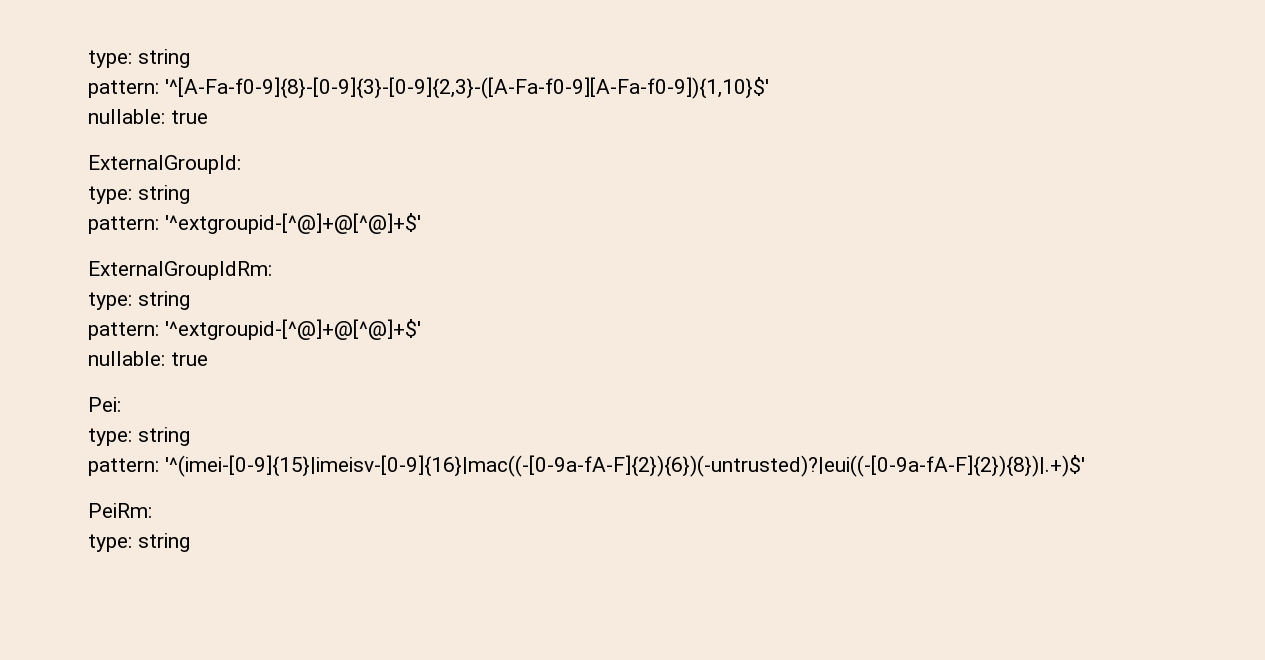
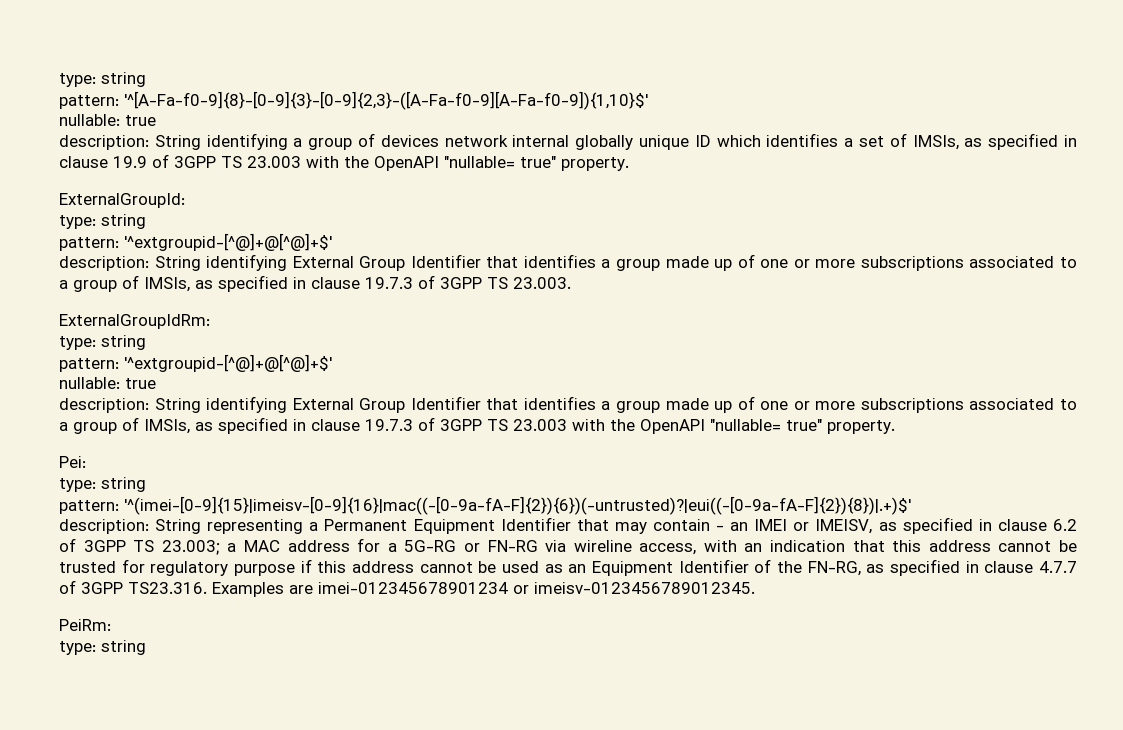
+ description: String identifying a group of devices network internal globally unique ID which identifies a set of IMSIs, as specified in clause 19.9 of 3GPP TS 23.003 with the OpenAPI "nullable= true" property.
+ description: String identifying External Group Identifier that identifies a group made up of one or more subscriptions associated to a group of IMSIs, as specified in clause 19.7.3 of 3GPP TS 23.003.
+ description: String identifying External Group Identifier that identifies a group made up of one or more subscriptions associated to a group of IMSIs, as specified in clause 19.7.3 of 3GPP TS 23.003 with the OpenAPI "nullable= true" property.
+ description: String representing a Permanent Equipment Identifier that may contain - an IMEI or IMEISV, as specified in clause 6.2 of 3GPP TS 23.003; a MAC address for a 5G-RG or FN-RG via wireline access, with an indication that this address cannot be trusted for regulatory purpose if this address cannot be used as an Equipment Identifier of the FN-RG, as specified in clause 4.7.7 of 3GPP TS23.316. Examples are imei-012345678901234 or imeisv-0123456789012345.

